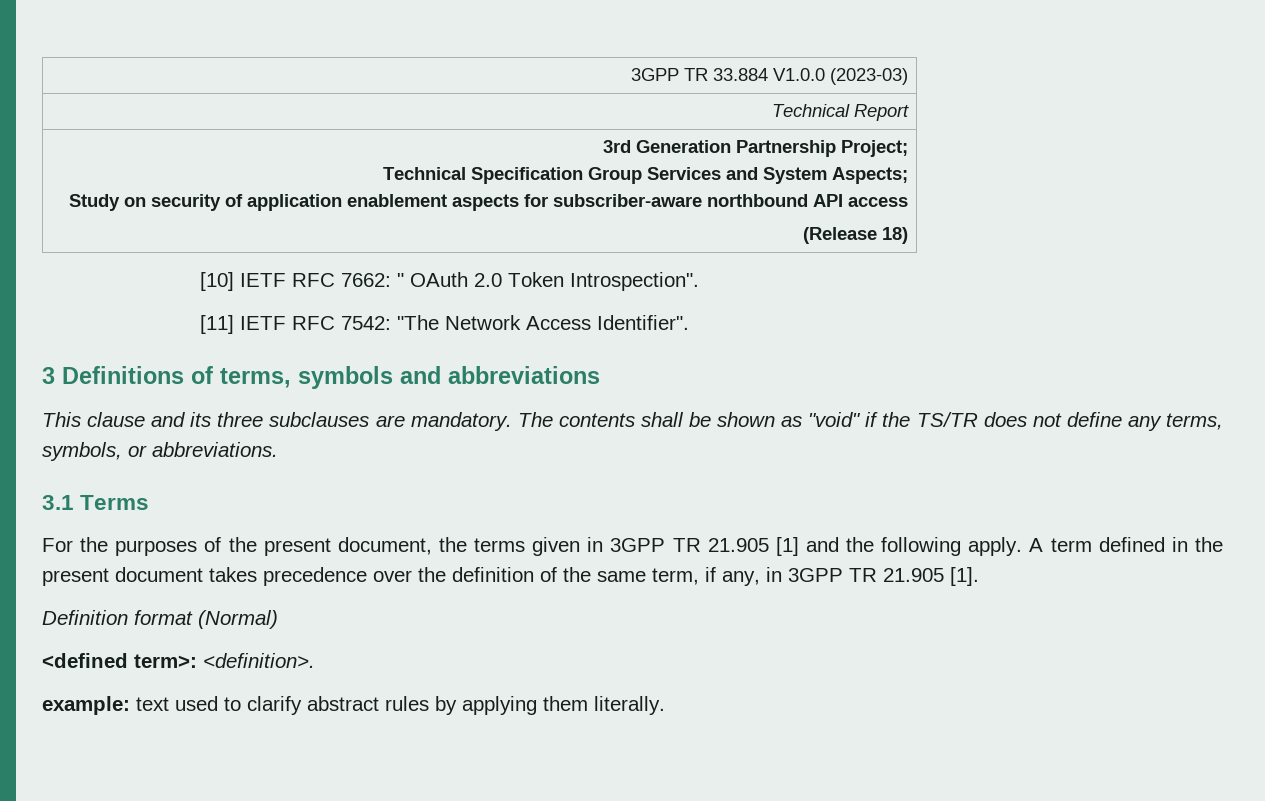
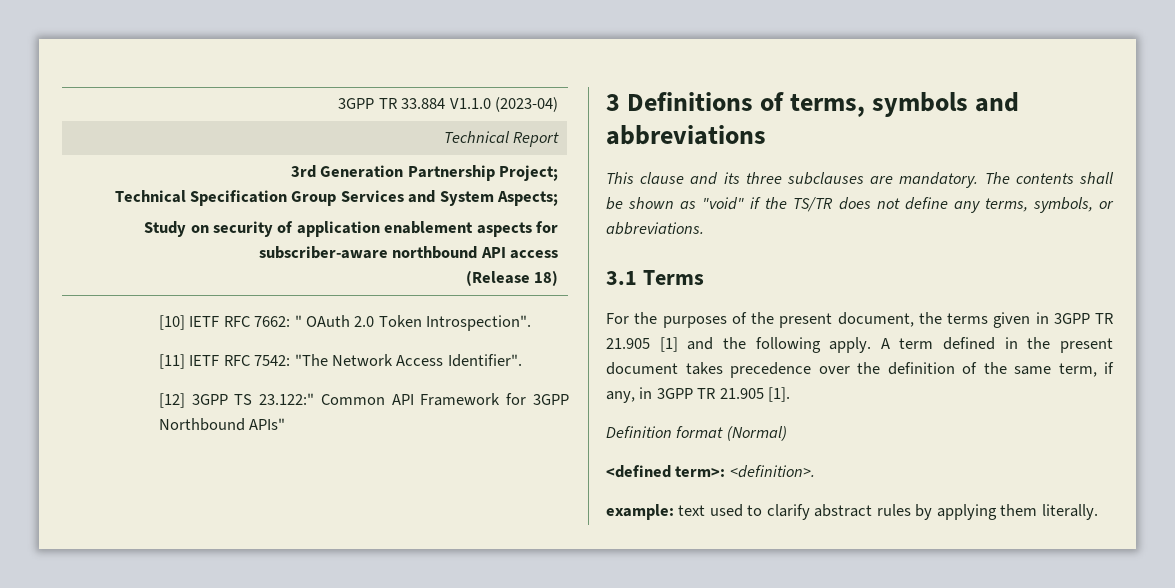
- 3GPP TR 33.884 V1.0.0 (2023-03)
+ 3GPP TR 33.884 V1.1.0 (2023-04)
+ [12] 3GPP TS 23.122:" Common API Framework for 3GPP Northbound APIs"

